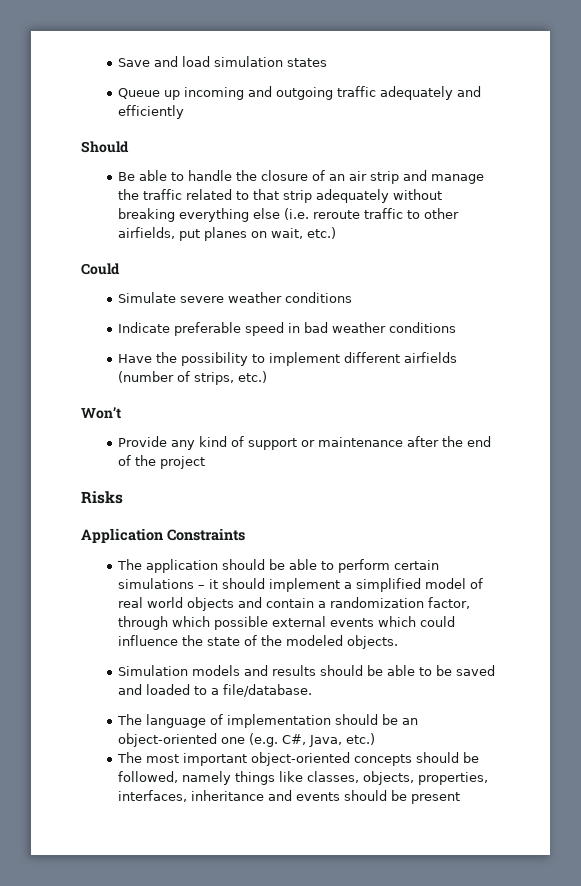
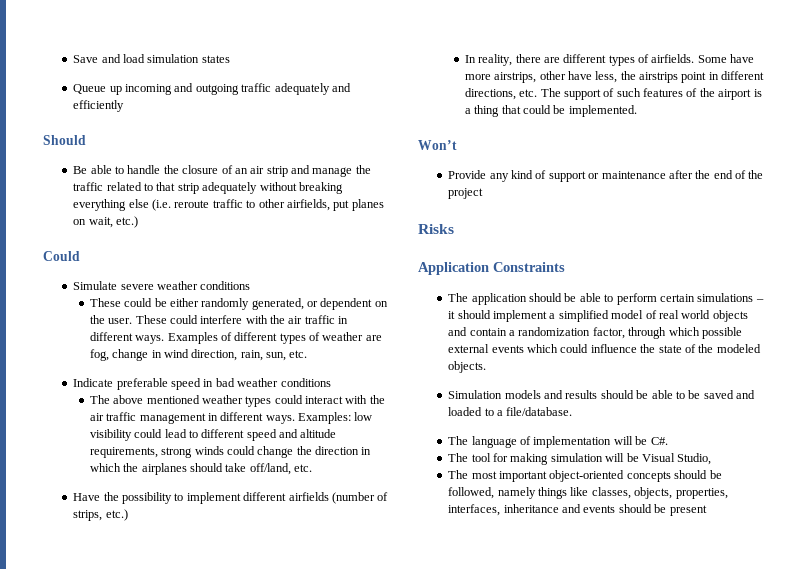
+ These could be either randomly generated, or dependent on the user. These could interfere with the air traffic in different ways. Examples of different types of weather are fog, change in wind direction, rain, sun, etc.
+ The above mentioned weather types could interact with the air traffic management in different ways. Examples: low visibility could lead to different speed and altitude requirements, strong winds could change the direction in which the airplanes should take off/land, etc.
+ In reality, there are different types of airfields. Some have more airstrips, other have less, the airstrips point in different directions, etc. The support of such features of the airport is a thing that could be implemented.
- The language of implementation should be an object-oriented one (e.g. C#, Java, etc.)
+ The language of implementation will be C#.
+ The tool for making simulation will be Visual Studio,

